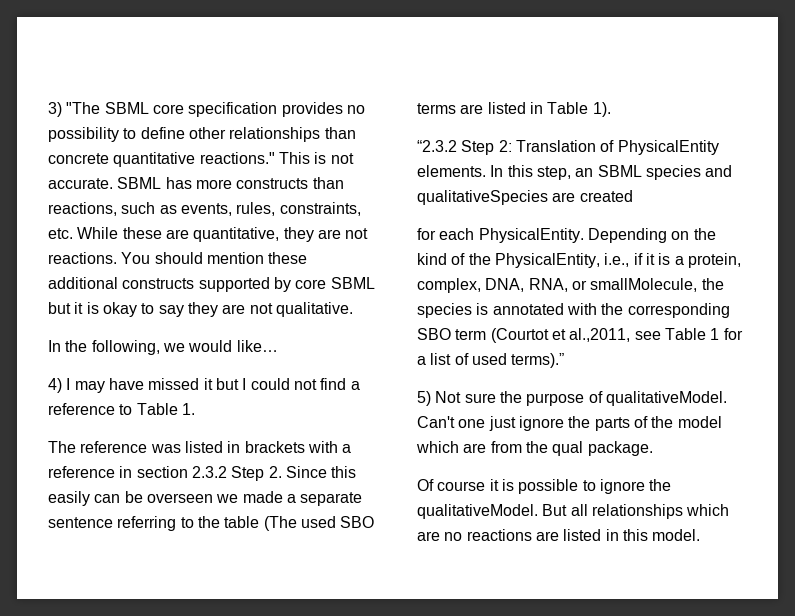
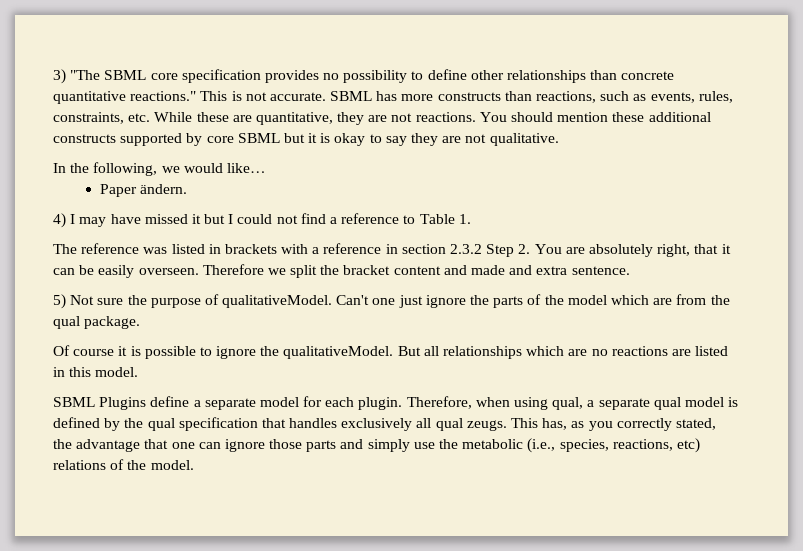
+ Paper ändern.
- The reference was listed in brackets with a reference in section 2.3.2 Step 2. Since this easily can be overseen we made a separate sentence referring to the table (The used SBO terms are listed in Table 1).
- “2.3.2 Step 2: Translation of PhysicalEntity elements. In this step, an SBML species and qualitativeSpecies are created
- for each PhysicalEntity. Depending on the kind of the PhysicalEntity, i.e., if it is a protein, complex, DNA, RNA, or smallMolecule, the species is annotated with the corresponding SBO term (Courtot et al.,2011, see Table 1 for a list of used terms).”
+ The reference was listed in brackets with a reference in section 2.3.2 Step 2. You are absolutely right, that it can be easily overseen. Therefore we split the bracket content and made and extra sentence.
+ SBML Plugins define a separate model for each plugin. Therefore, when using qual, a separate qual model is defined by the qual specification that handles exclusively all qual zeugs. This has, as you correctly stated, the advantage that one can ignore those parts and simply use the metabolic (i.e., species, reactions, etc) relations of the model.

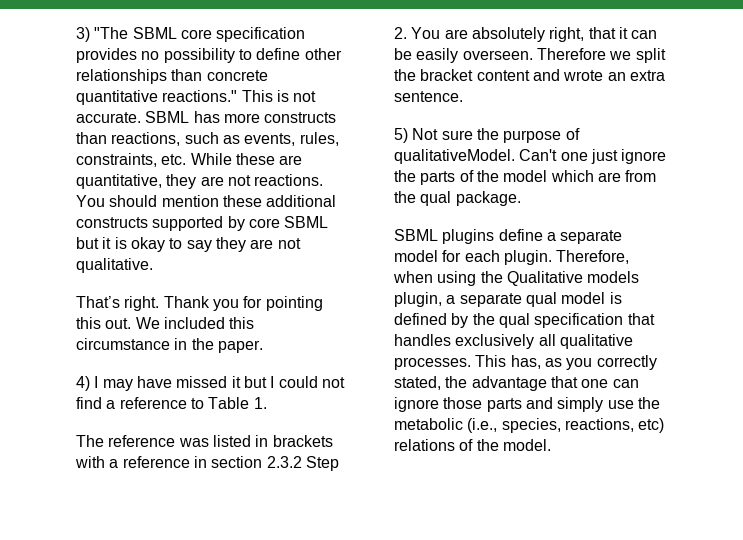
- In the following, we would like…
- Paper ändern.
+ That’s right. Thank you for pointing this out. We included this circumstance in the paper.
- Therefore we split the bracket content and made and extra sentence.
+ Therefore we split the bracket content and wrote an extra sentence.
- Of course it is possible to ignore the qualitativeModel. But all relationships which are no reactions are listed in this model.
- SBML Plugins define a separate model for each plugin.
+ SBML plugins define a separate model for each plugin.
- Therefore, when using qual, a separate qual model is defined by the qual specification that handles exclusively all qual zeugs.
+ Therefore, when using the Qualitative models plugin, a separate qual model is defined by the qual specification that handles exclusively all qualitative processes.

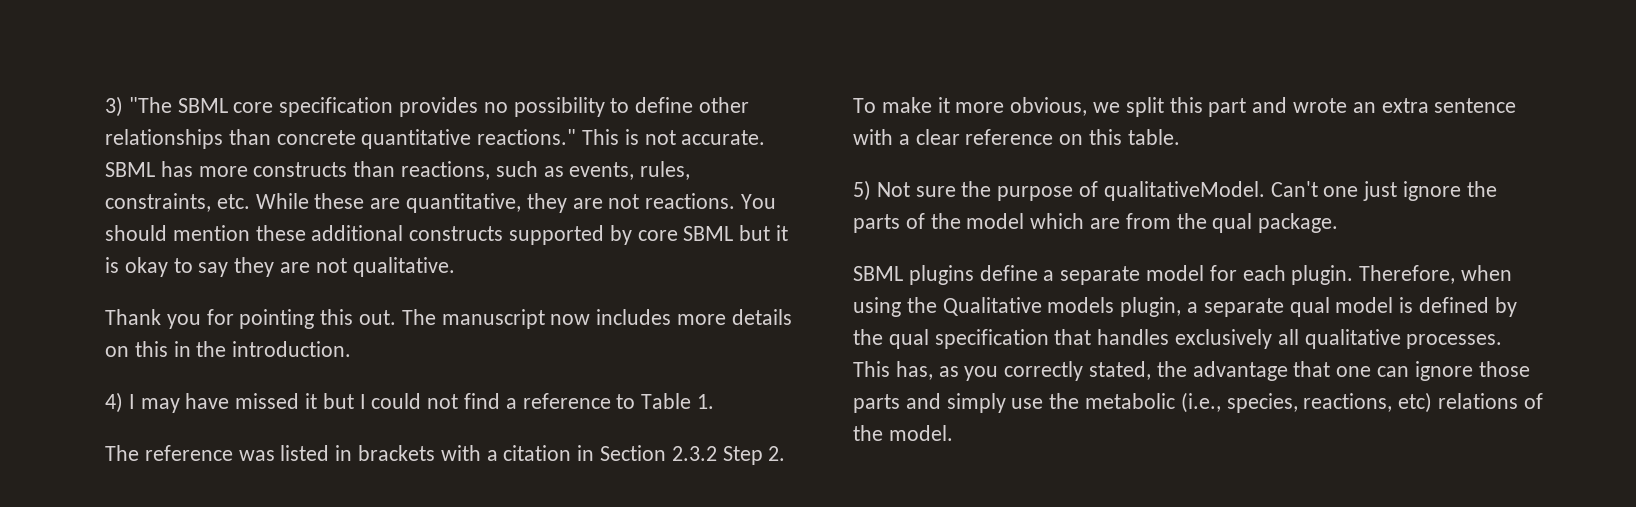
- That’s right.
- We included this circumstance in the paper.
+ The manuscript now includes more details on this in the introduction.
- The reference was listed in brackets with a reference in section 2.3.2 Step 2. You are absolutely right, that it can be easily overseen. Therefore we split the bracket content and wrote an extra sentence.
+ The reference was listed in brackets with a citation in Section 2.3.2 Step 2. To make it more obvious, we split this part and wrote an extra sentence with a clear reference on this table.

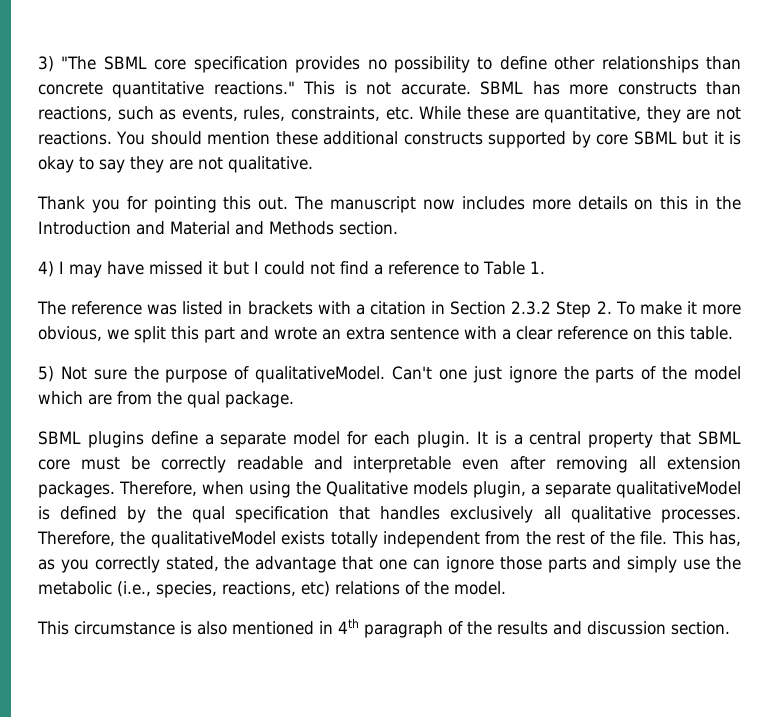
- The manuscript now includes more details on this in the introduction.
+ The manuscript now includes more details on this in the Introduction and Material and Methods section.
+ It is a central property that SBML core must be correctly readable and interpretable even after removing all extension packages.
- Therefore, when using the Qualitative models plugin, a separate qual model is defined by the qual specification that handles exclusively all qualitative processes.
+ Therefore, when using the Qualitative models plugin, a separate qualitativeModel is defined by the qual specification that handles exclusively all qualitative processes.
+ Therefore, the qualitativeModel exists totally independent from the rest of the file.
+ This circumstance is also mentioned in 4th paragraph of the results and discussion section.

